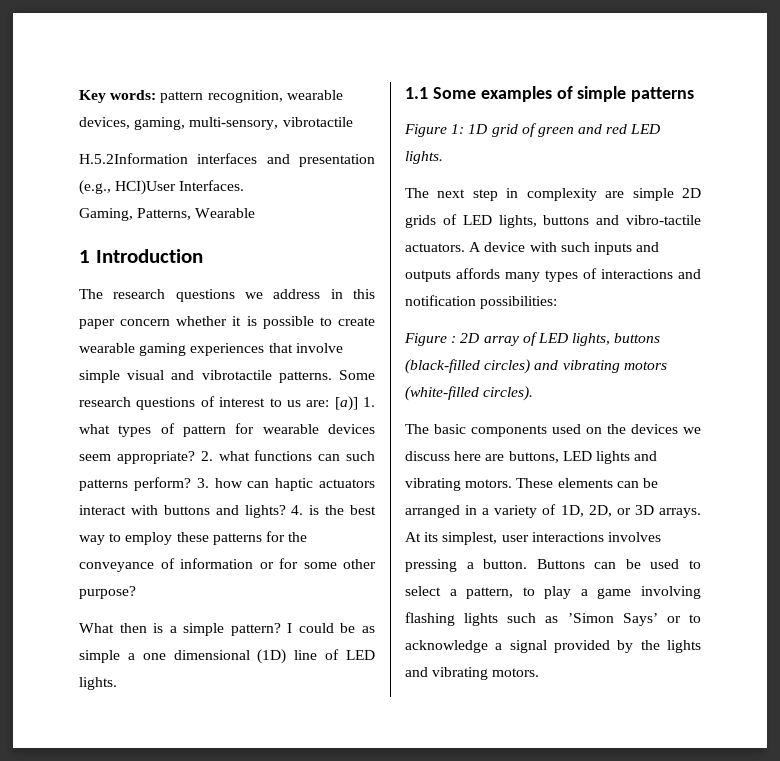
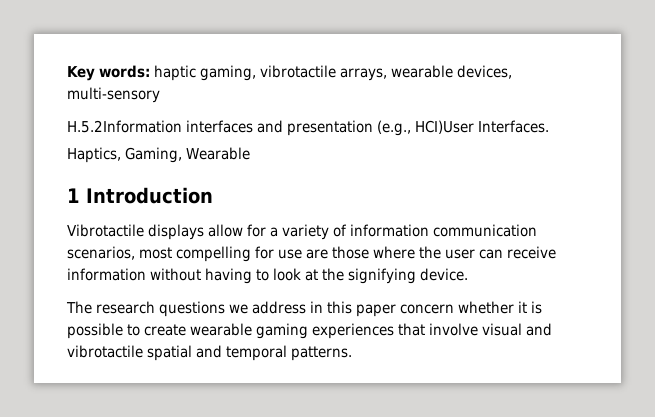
- Key words: pattern recognition, wearable devices, gaming, multi-sensory, vibrotactile
+ Key words: haptic gaming, vibrotactile arrays, wearable devices, multi-sensory
- Gaming, Patterns, Wearable
+ Haptics, Gaming, Wearable
+ Vibrotactile displays allow for a variety of information communication scenarios, most compelling for use are those where the user can receive information without having to look at the signifying device.
- The research questions we address in this paper concern whether it is possible to create wearable gaming experiences that involve simple visual and vibrotactile patterns. Some research questions of interest to us are: [a)] 1. what types of pattern for wearable devices seem appropriate? 2. what functions can such patterns perform? 3. how can haptic actuators interact with buttons and lights? 4. is the best way to employ these patterns for the conveyance of information or for some other purpose?
- What then is a simple pattern? I could be as simple a one dimensional (1D) line of LED lights.
- 1.1 Some examples of simple patterns
- Figure 1: 1D grid of green and red LED lights.
- The next step in complexity are simple 2D grids of LED lights, buttons and vibro-tactile actuators. A device with such inputs and outputs affords many types of interactions and notification possibilities:
- Figure : 2D array of LED lights, buttons (black-filled circles) and vibrating motors (white-filled circles).
- The basic components used on the devices we discuss here are buttons, LED lights and vibrating motors. These elements can be arranged in a variety of 1D, 2D, or 3D arrays. At its simplest, user interactions involves pressing a button. Buttons can be used to select a pattern, to play a game involving flashing lights such as ’Simon Says’ or to acknowledge a signal provided by the lights and vibrating motors.
+ The research questions we address in this paper concern whether it is possible to create wearable gaming experiences that involve visual and vibrotactile spatial and temporal patterns.

